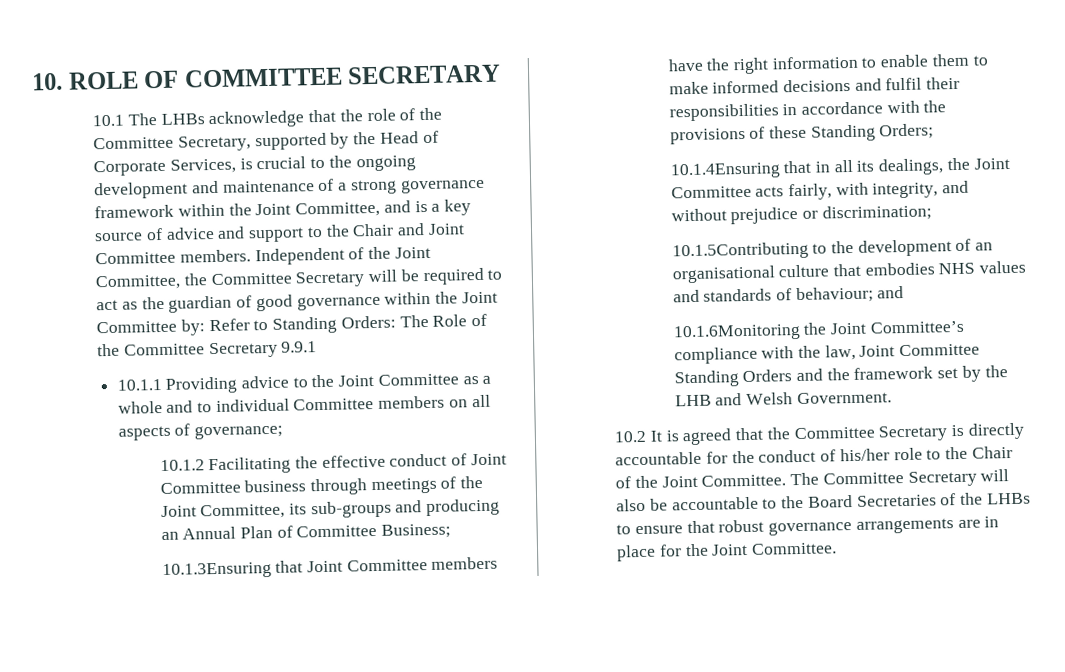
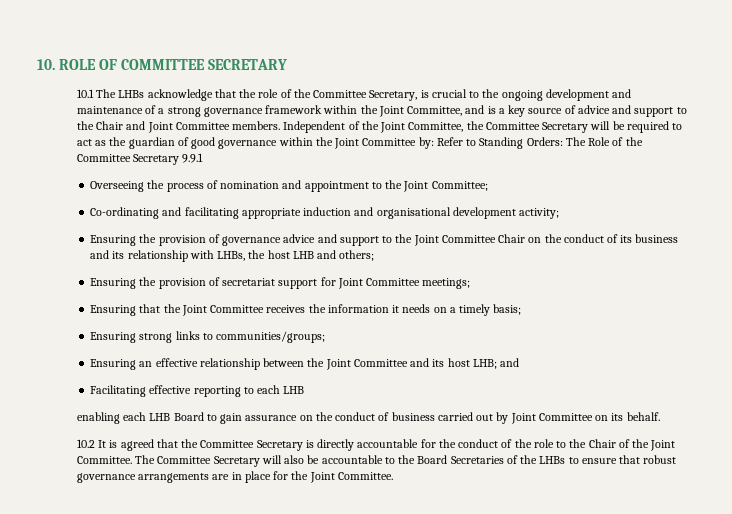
- 10.1 The LHBs acknowledge that the role of the Committee Secretary, supported by the Head of Corporate Services, is crucial to the ongoing development and maintenance of a strong governance framework within the Joint Committee, and is a key source of advice and support to the Chair and Joint Committee members.
+ 10.1 The LHBs acknowledge that the role of the Committee Secretary, is crucial to the ongoing development and maintenance of a strong governance framework within the Joint Committee, and is a key source of advice and support to the Chair and Joint Committee members.
- 10.1.1 Providing advice to the Joint Committee as a whole and to individual Committee members on all aspects of governance;
- 10.1.2 Facilitating the effective conduct of Joint Committee business through meetings of the Joint Committee, its sub-groups and producing an Annual Plan of Committee Business;
- 10.1.3Ensuring that Joint Committee members have the right information to enable them to make informed decisions and fulfil their responsibilities in accordance with the provisions of these Standing Orders;
- 10.1.4Ensuring that in all its dealings, the Joint Committee acts fairly, with integrity, and without prejudice or discrimination;
- 10.1.5Contributing to the development of an organisational culture that embodies NHS values and standards of behaviour; and
- 10.1.6Monitoring the Joint Committee’s compliance with the law, Joint Committee Standing Orders and the framework set by the LHB and Welsh Government.
+ Overseeing the process of nomination and appointment to the Joint Committee;
+ Co-ordinating and facilitating appropriate induction and organisational development activity;
+ Ensuring the provision of governance advice and support to the Joint Committee Chair on the conduct of its business and its relationship with LHBs, the host LHB and others;
+ Ensuring the provision of secretariat support for Joint Committee meetings;
+ Ensuring that the Joint Committee receives the information it needs on a timely basis;
+ Ensuring strong links to communities/groups;
+ Ensuring an effective relationship between the Joint Committee and its host LHB; and
+ Facilitating effective reporting to each LHB
+ enabling each LHB Board to gain assurance on the conduct of business carried out by Joint Committee on its behalf.
- 10.2 It is agreed that the Committee Secretary is directly accountable for the conduct of his/her role to the Chair of the Joint Committee.
+ 10.2 It is agreed that the Committee Secretary is directly accountable for the conduct of the role to the Chair of the Joint Committee.

